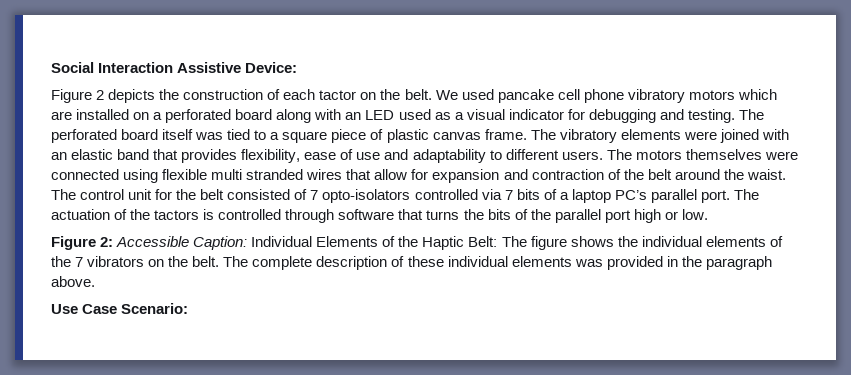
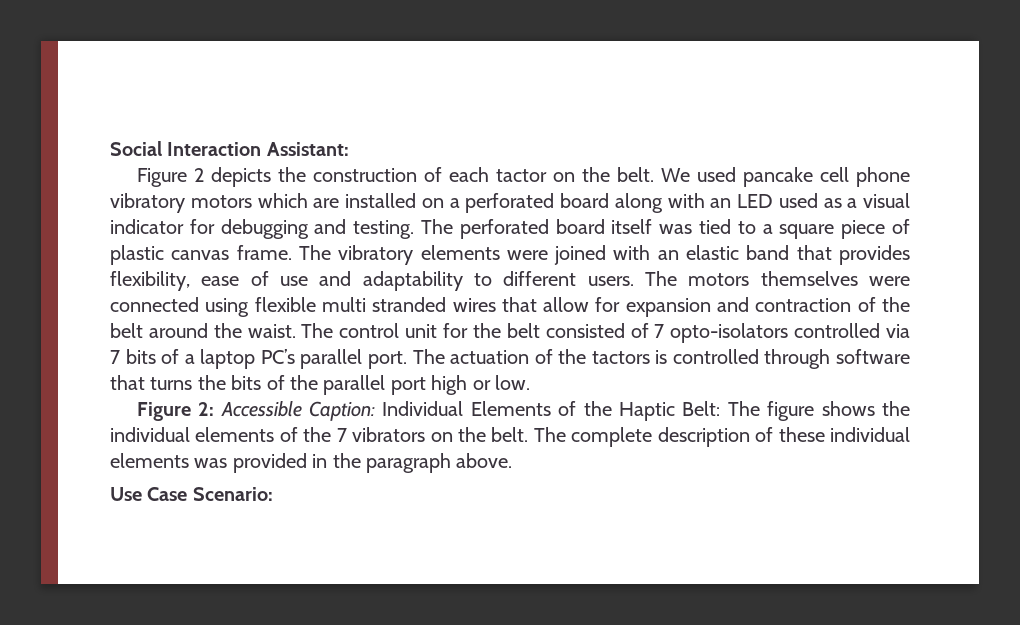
- Social Interaction Assistive Device:
+ Social Interaction Assistant:

